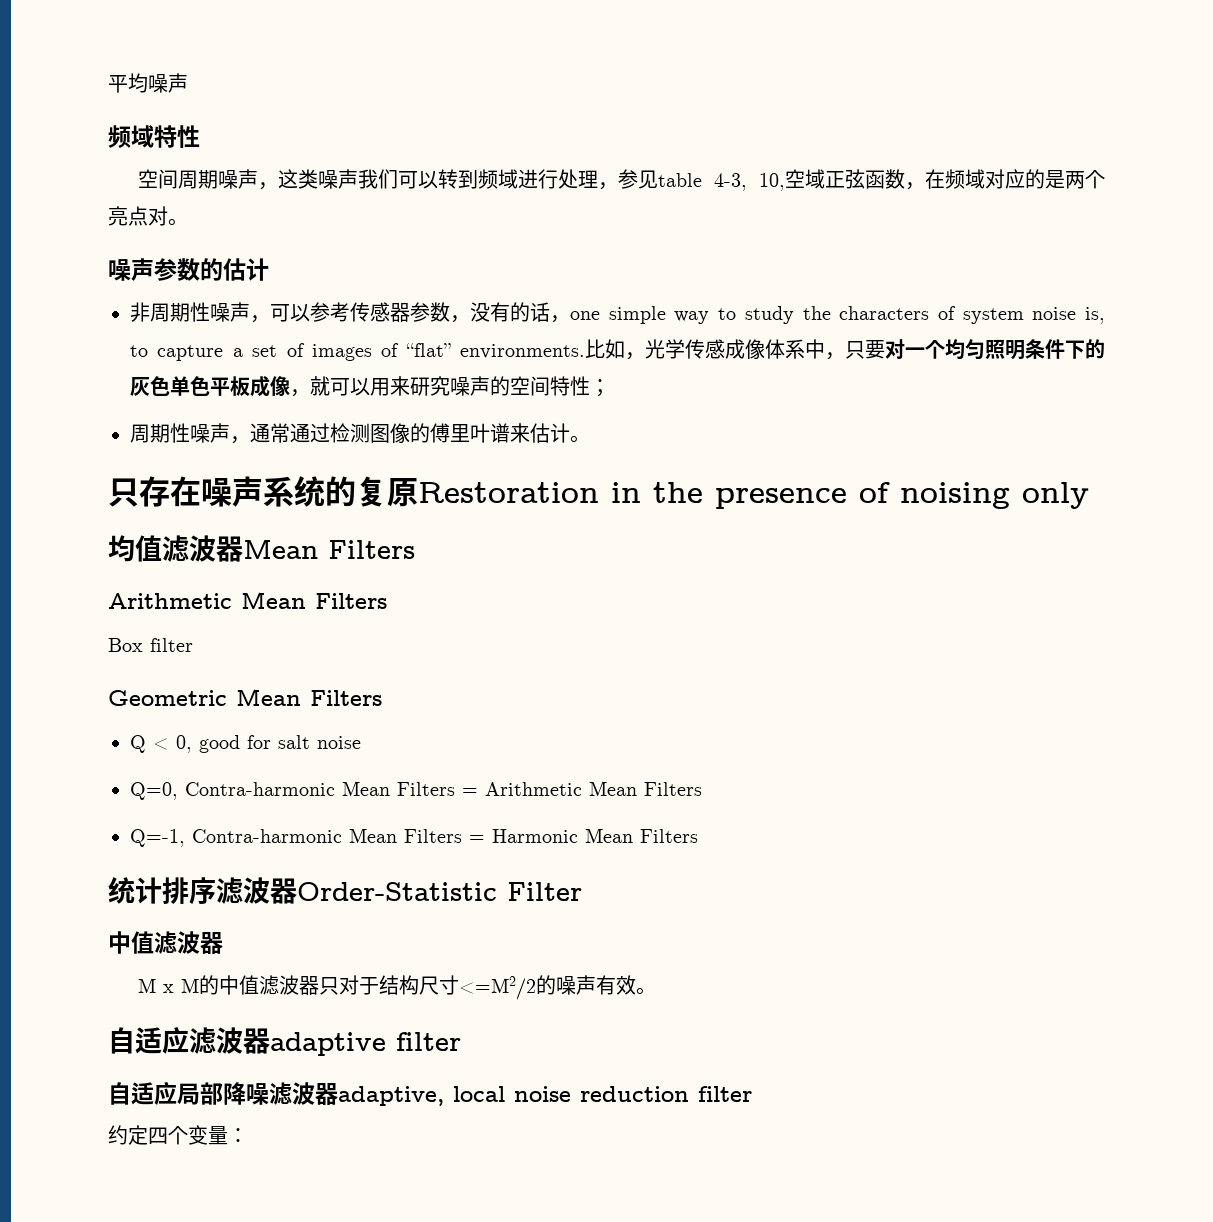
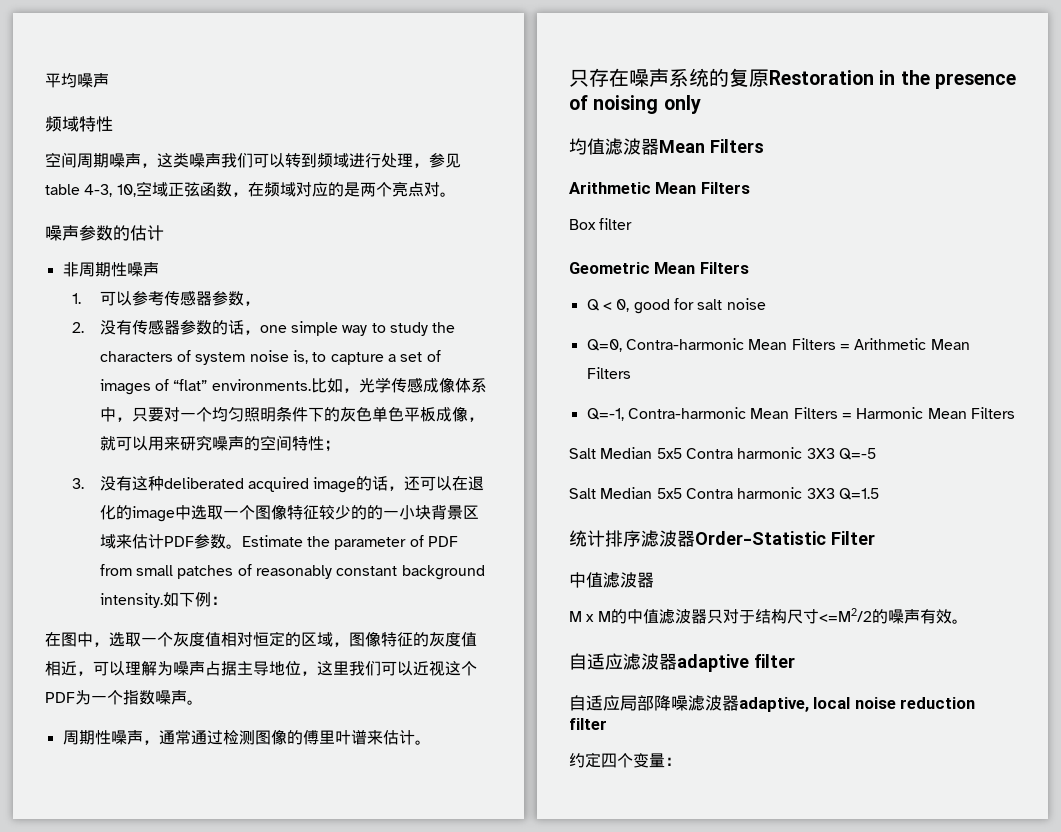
- 非周期性噪声，可以参考传感器参数，没有的话，one simple way to study the characters of system noise is, to capture a set of images of “flat” environments.
+ 非周期性噪声
+ 1.可以参考传感器参数，
+ 2.没有传感器参数的话，one simple way to study the characters of system noise is, to capture a set of images of “flat” environments.
+ 3.没有这种deliberated acquired image的话，还可以在退化的image中选取一个图像特征较少的的一小块背景区域来估计PDF参数。Estimate the parameter of PDF from small patches of reasonably constant background intensity.如下例：
+ 在图中，选取一个灰度值相对恒定的区域，图像特征的灰度值相近，可以理解为噪声占据主导地位，这里我们可以近视这个PDF为一个指数噪声。
+ Salt Median 5x5 Contra harmonic 3X3 Q=-5
+ Salt Median 5x5 Contra harmonic 3X3 Q=1.5

